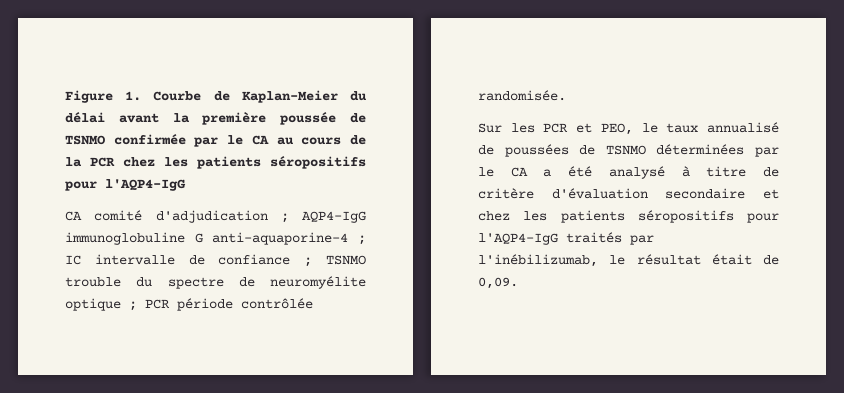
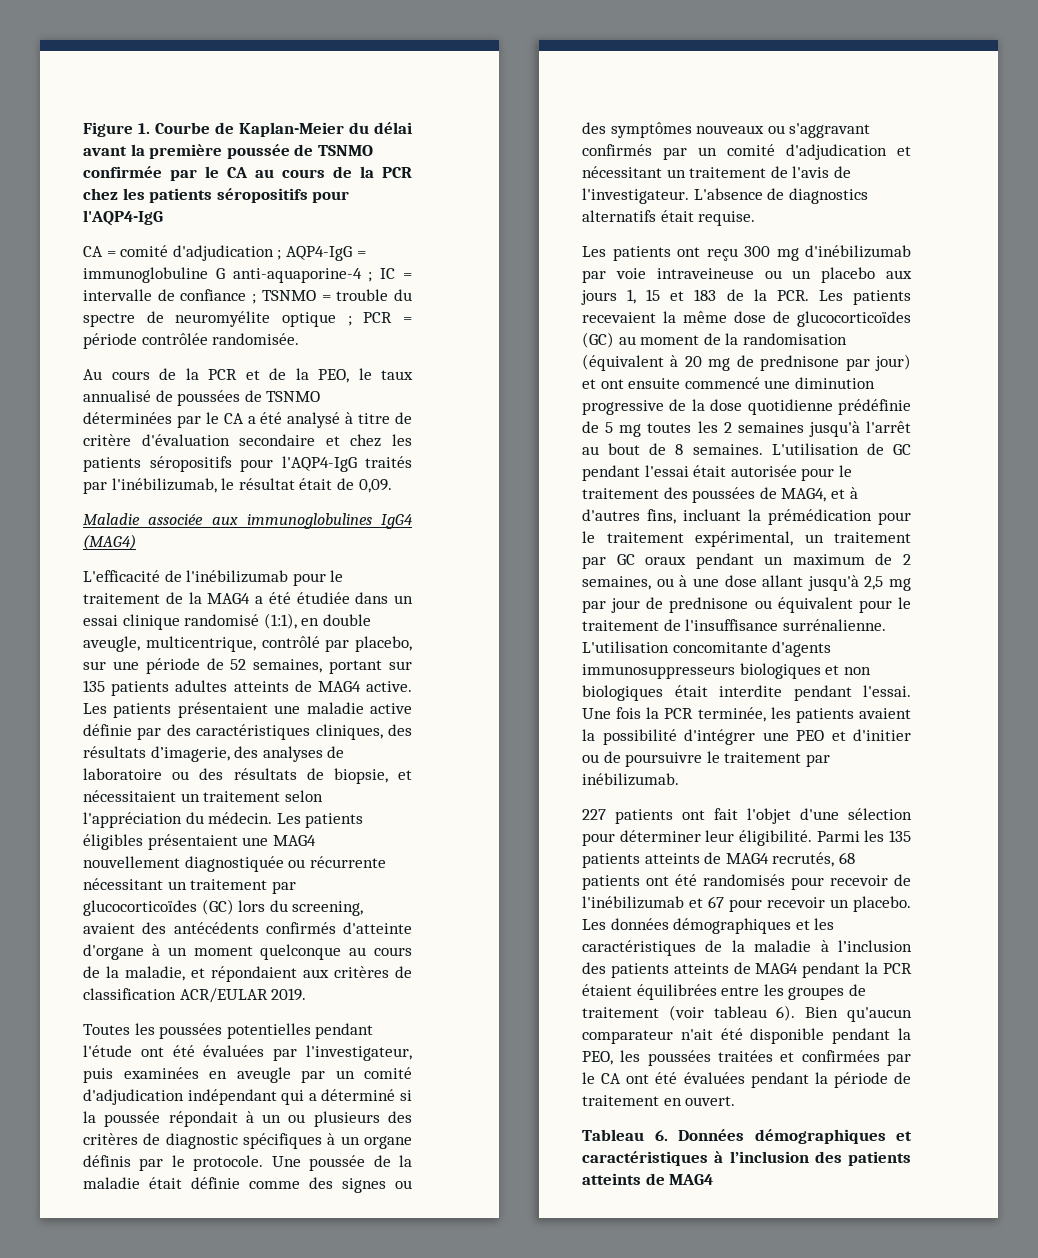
- CA comité d'adjudication ; AQP4-IgG immunoglobuline G anti-aquaporine-4 ; IC intervalle de confiance ; TSNMO trouble du spectre de neuromyélite optique ; PCR période contrôlée randomisée.
+ CA = comité d'adjudication ; AQP4-IgG = immunoglobuline G anti-aquaporine-4 ; IC = intervalle de confiance ; TSNMO = trouble du spectre de neuromyélite optique ; PCR = période contrôlée randomisée.
- Sur les PCR et PEO, le taux annualisé de poussées de TSNMO déterminées par le CA a été analysé à titre de critère d'évaluation secondaire et chez les patients séropositifs pour l'AQP4-IgG traités par l'inébilizumab, le résultat était de 0,09.
+ Au cours de la PCR et de la PEO, le taux annualisé de poussées de TSNMO déterminées par le CA a été analysé à titre de critère d'évaluation secondaire et chez les patients séropositifs pour l'AQP4-IgG traités par l'inébilizumab, le résultat était de 0,09.
+ Maladie associée aux immunoglobulines IgG4 (MAG4)
+ L'efficacité de l'inébilizumab pour le traitement de la MAG4 a été étudiée dans un essai clinique randomisé (1:1), en double aveugle, multicentrique, contrôlé par placebo, sur une période de 52 semaines, portant sur 135 patients adultes atteints de MAG4 active. Les patients présentaient une maladie active définie par des caractéristiques cliniques, des résultats d’imagerie, des analyses de laboratoire ou des résultats de biopsie, et nécessitaient un traitement selon l'appréciation du médecin. Les patients éligibles présentaient une MAG4 nouvellement diagnostiquée ou récurrente nécessitant un traitement par glucocorticoïdes (GC) lors du screening, avaient des antécédents confirmés d'atteinte d'organe à un moment quelconque au cours de la maladie, et répondaient aux critères de classification ACR/EULAR 2019.
+ Toutes les poussées potentielles pendant l'étude ont été évaluées par l'investigateur, puis examinées en aveugle par un comité d'adjudication indépendant qui a déterminé si la poussée répondait à un ou plusieurs des critères de diagnostic spécifiques à un organe définis par le protocole. Une poussée de la maladie était définie comme des signes ou des symptômes nouveaux ou s'aggravant confirmés par un comité d'adjudication et nécessitant un traitement de l'avis de l'investigateur. L'absence de diagnostics alternatifs était requise.
+ Les patients ont reçu 300 mg d'inébilizumab par voie intraveineuse ou un placebo aux jours 1, 15 et 183 de la PCR. Les patients recevaient la même dose de glucocorticoïdes (GC) au moment de la randomisation (équivalent à 20 mg de prednisone par jour) et ont ensuite commencé une diminution progressive de la dose quotidienne prédéfinie de 5 mg toutes les 2 semaines jusqu'à l'arrêt au bout de 8 semaines. L'utilisation de GC pendant l'essai était autorisée pour le traitement des poussées de MAG4, et à d'autres fins, incluant la prémédication pour le traitement expérimental, un traitement par GC oraux pendant un maximum de 2 semaines, ou à une dose allant jusqu'à 2,5 mg par jour de prednisone ou équivalent pour le traitement de l'insuffisance surrénalienne. L'utilisation concomitante d'agents immunosuppresseurs biologiques et non biologiques était interdite pendant l'essai. Une fois la PCR terminée, les patients avaient la possibilité d'intégrer une PEO et d'initier ou de poursuivre le traitement par inébilizumab.
+ 227 patients ont fait l'objet d'une sélection pour déterminer leur éligibilité. Parmi les 135 patients atteints de MAG4 recrutés, 68 patients ont été randomisés pour recevoir de l'inébilizumab et 67 pour recevoir un placebo. Les données démographiques et les caractéristiques de la maladie à l’inclusion des patients atteints de MAG4 pendant la PCR étaient équilibrées entre les groupes de traitement (voir tableau 6). Bien qu'aucun comparateur n'ait été disponible pendant la PEO, les poussées traitées et confirmées par le CA ont été évaluées pendant la période de traitement en ouvert.
+ Tableau 6. Données démographiques et caractéristiques à l’inclusion des patients atteints de MAG4

